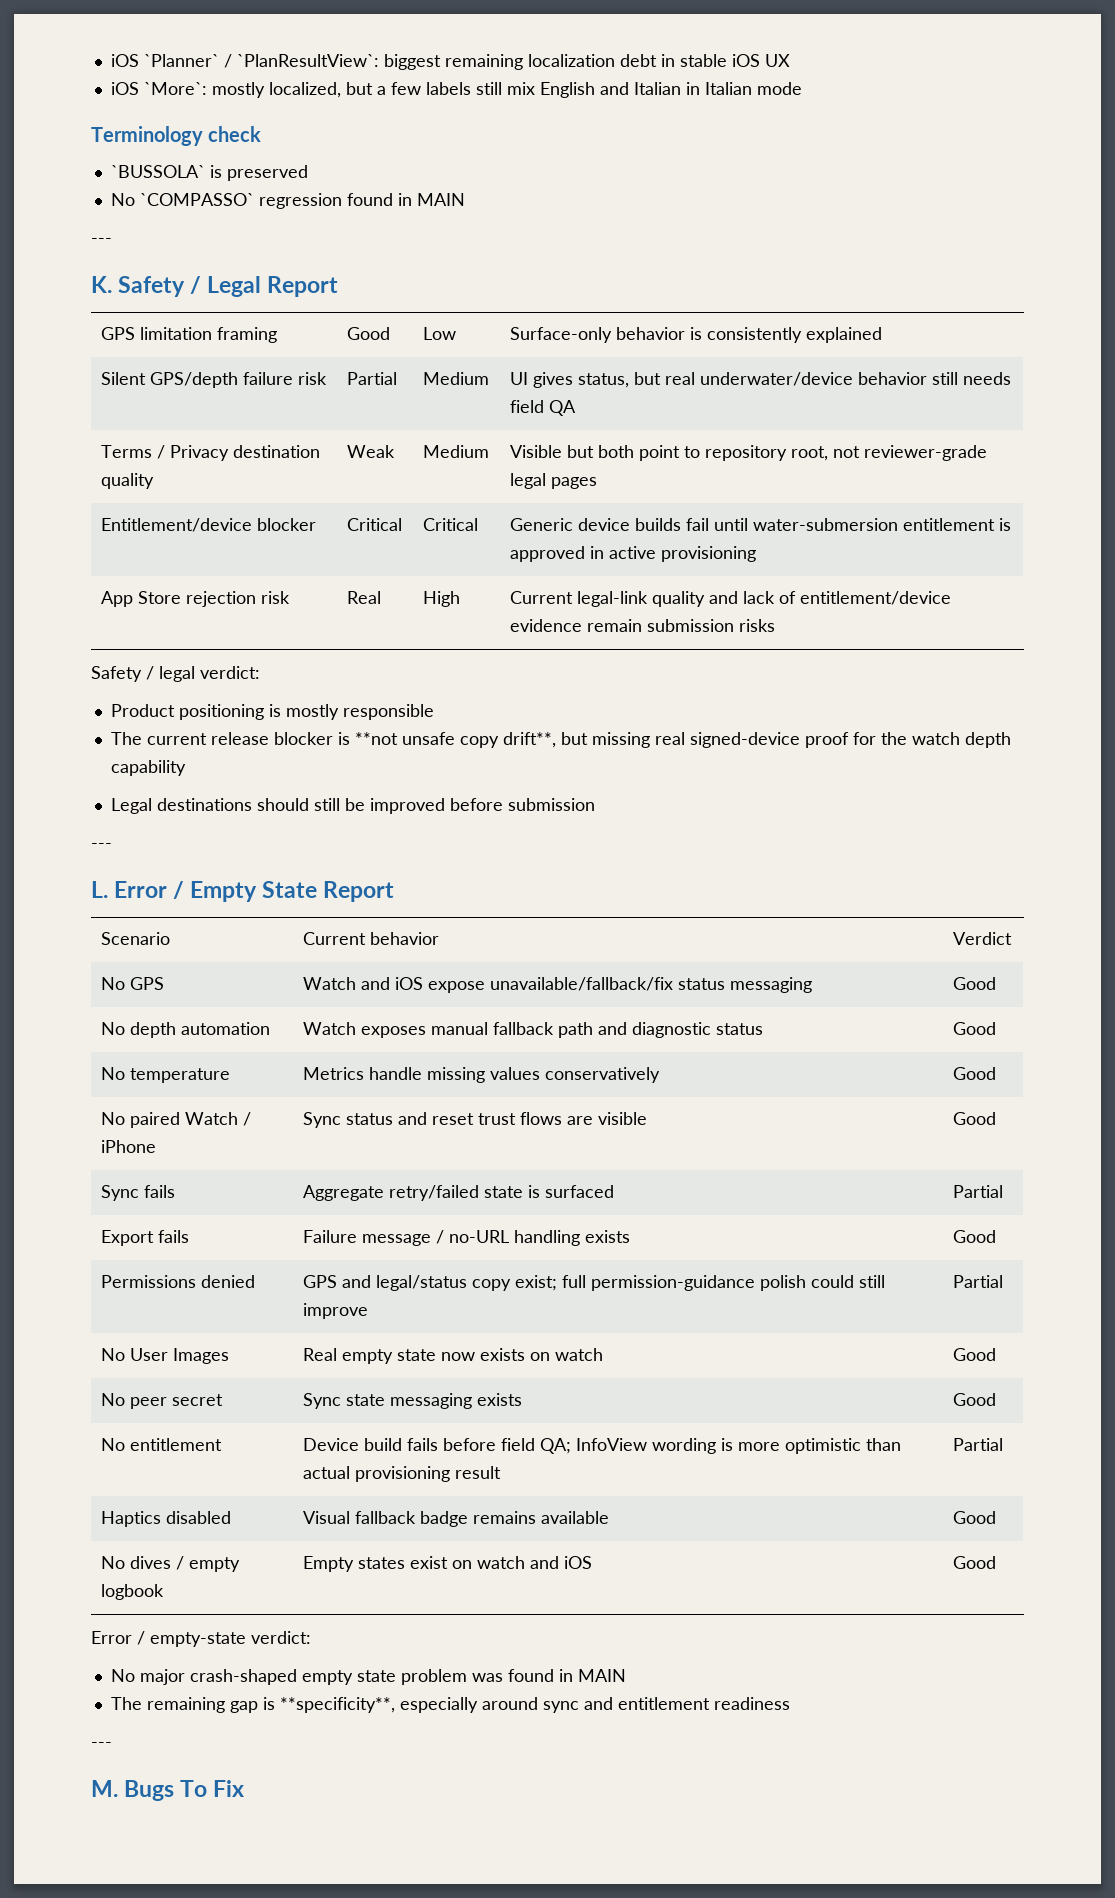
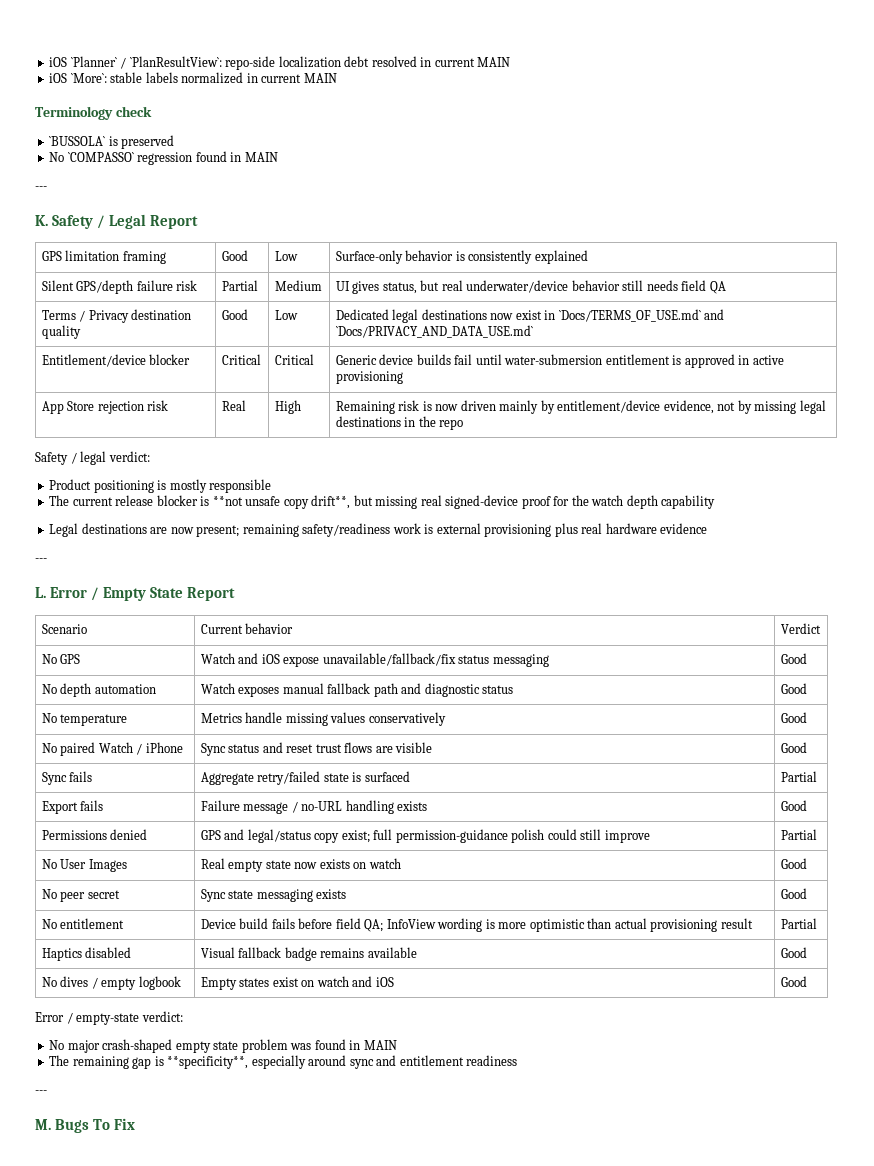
- iOS `Planner` / `PlanResultView`: biggest remaining localization debt in stable iOS UX
- iOS `More`: mostly localized, but a few labels still mix English and Italian in Italian mode
+ iOS `Planner` / `PlanResultView`: repo-side localization debt resolved in current MAIN
+ iOS `More`: stable labels normalized in current MAIN
- Terms / Privacy destination quality | Weak | Medium | Visible but both point to repository root, not reviewer-grade legal pages
+ Terms / Privacy destination quality | Good | Low | Dedicated legal destinations now exist in `Docs/TERMS_OF_USE.md` and `Docs/PRIVACY_AND_DATA_USE.md`
- App Store rejection risk | Real | High | Current legal-link quality and lack of entitlement/device evidence remain submission risks
+ App Store rejection risk | Real | High | Remaining risk is now driven mainly by entitlement/device evidence, not by missing legal destinations in the repo
- Legal destinations should still be improved before submission
+ Legal destinations are now present; remaining safety/readiness work is external provisioning plus real hardware evidence

